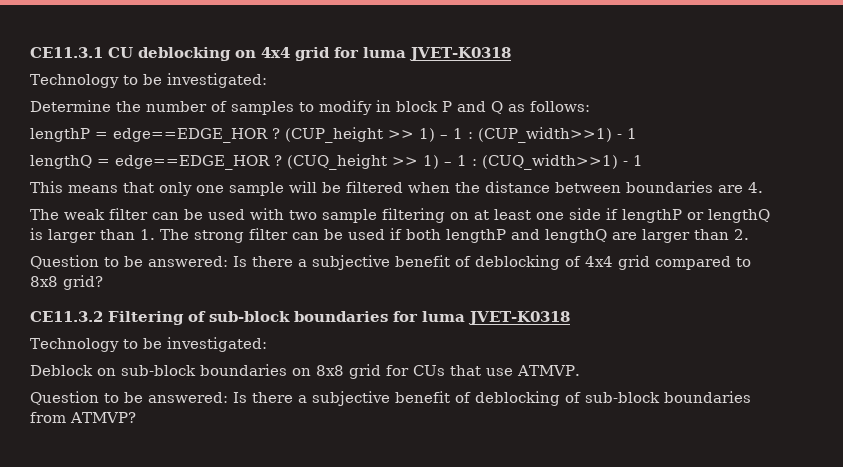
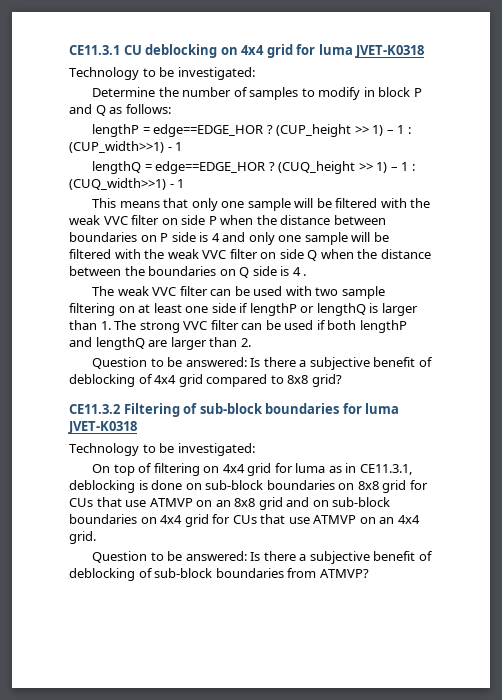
- This means that only one sample will be filtered when the distance between boundaries are 4.
+ This means that only one sample will be filtered with the weak VVC filter on side P when the distance between boundaries on P side is 4 and only one sample will be filtered with the weak VVC filter on side Q when the distance between the boundaries on Q side is 4 .
- The weak filter can be used with two sample filtering on at least one side if lengthP or lengthQ is larger than 1. The strong filter can be used if both lengthP and lengthQ are larger than 2.
+ The weak VVC filter can be used with two sample filtering on at least one side if lengthP or lengthQ is larger than 1. The strong VVC filter can be used if both lengthP and lengthQ are larger than 2.
- Deblock on sub-block boundaries on 8x8 grid for CUs that use ATMVP.
+ On top of filtering on 4x4 grid for luma as in CE11.3.1, deblocking is done on sub-block boundaries on 8x8 grid for CUs that use ATMVP on an 8x8 grid and on sub-block boundaries on 4x4 grid for CUs that use ATMVP on an 4x4 grid.

